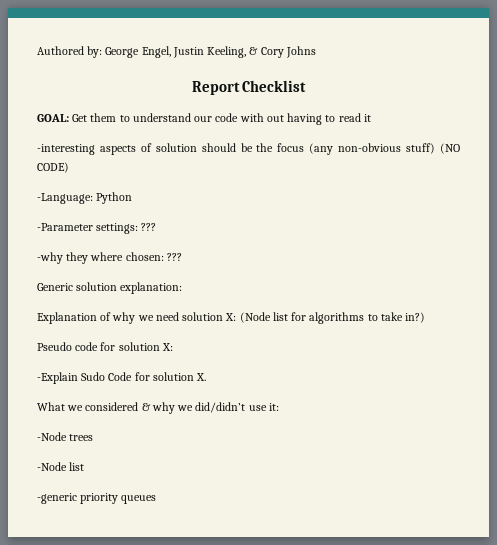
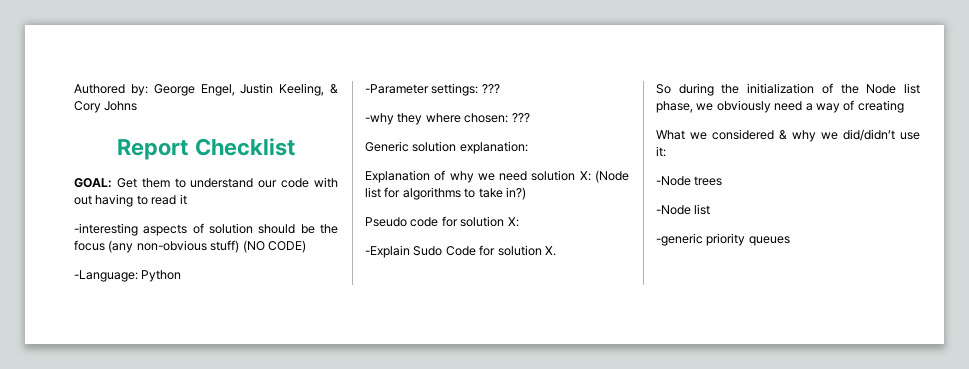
+ So during the initialization of the Node list phase, we obviously need a way of creating

